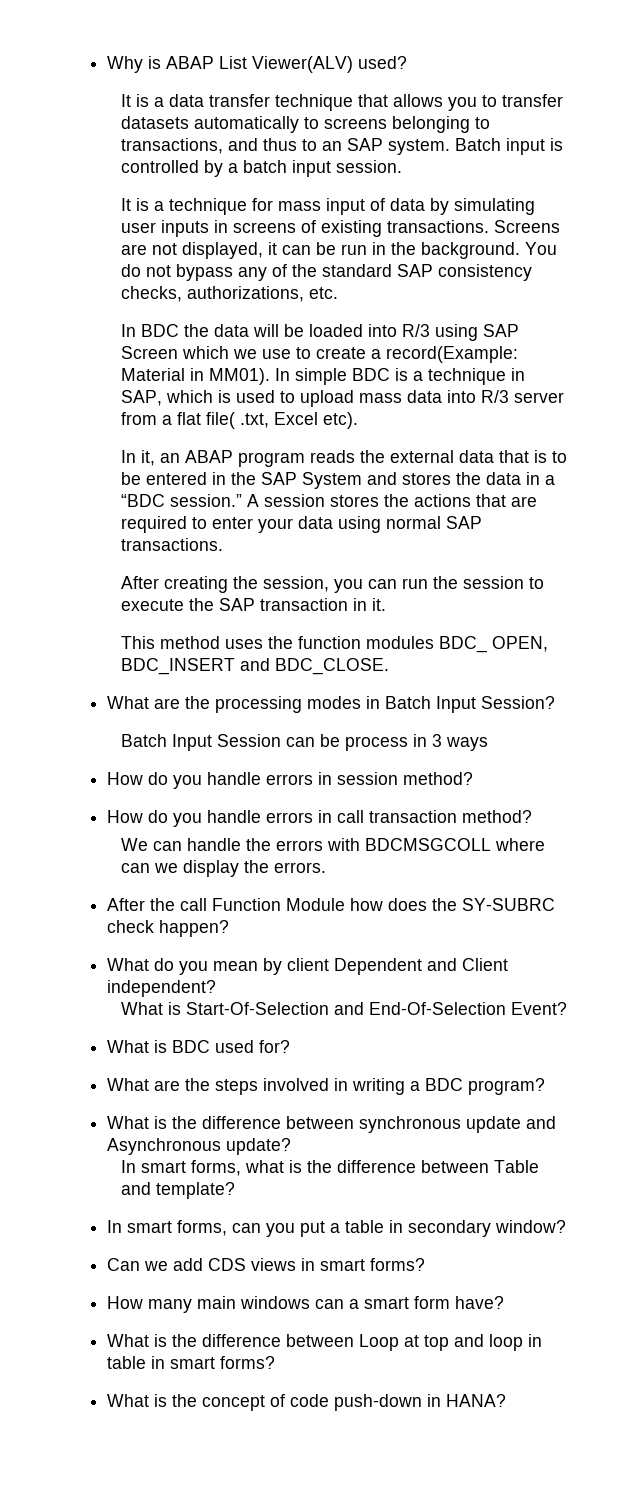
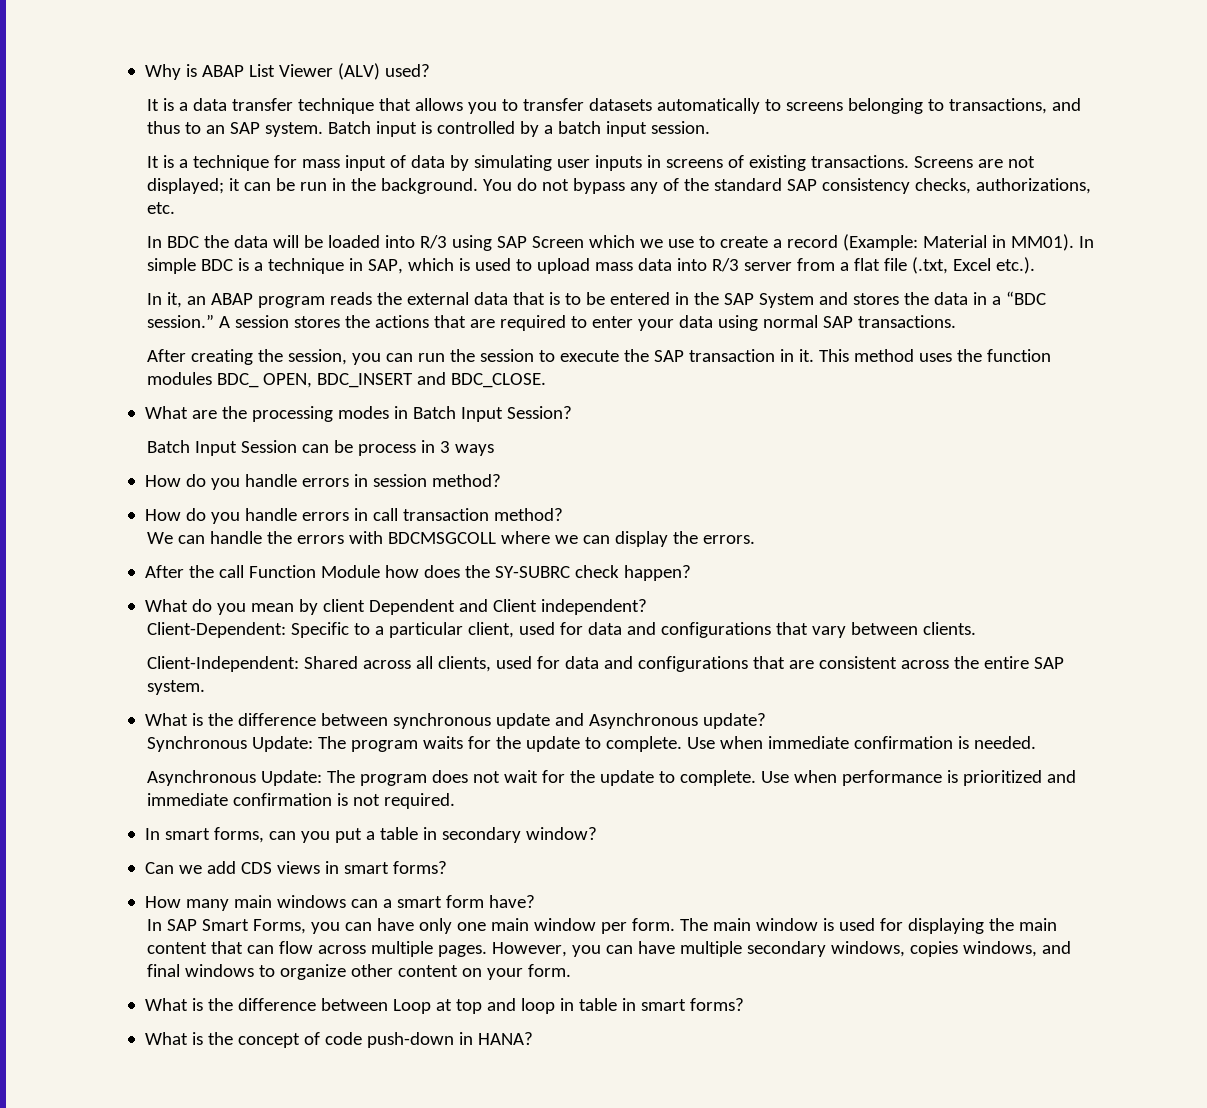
- Why is ABAP List Viewer(ALV) used?
+ Why is ABAP List Viewer (ALV) used?
- Screens are not displayed, it can be run in the background.
+ Screens are not displayed; it can be run in the background.
- In BDC the data will be loaded into R/3 using SAP Screen which we use to create a record(Example: Material in MM01).
+ In BDC the data will be loaded into R/3 using SAP Screen which we use to create a record (Example: Material in MM01).
- In simple BDC is a technique in SAP, which is used to upload mass data into R/3 server from a flat file( .txt, Excel etc).
+ In simple BDC is a technique in SAP, which is used to upload mass data into R/3 server from a flat file (.txt, Excel etc.).
- After creating the session, you can run the session to execute the SAP transaction in it.
- This method uses the function modules BDC_ OPEN, BDC_INSERT and BDC_CLOSE.
+ After creating the session, you can run the session to execute the SAP transaction in it. This method uses the function modules BDC_ OPEN, BDC_INSERT and BDC_CLOSE.
- We can handle the errors with BDCMSGCOLL where can we display the errors.
+ We can handle the errors with BDCMSGCOLL where we can display the errors.
- What is Start-Of-Selection and End-Of-Selection Event?
- What is BDC used for?
- What are the steps involved in writing a BDC program?
+ Client-Dependent: Specific to a particular client, used for data and configurations that vary between clients.
+ Client-Independent: Shared across all clients, used for data and configurations that are consistent across the entire SAP system.
- In smart forms, what is the difference between Table and template?
+ Synchronous Update: The program waits for the update to complete. Use when immediate confirmation is needed.
+ Asynchronous Update: The program does not wait for the update to complete. Use when performance is prioritized and immediate confirmation is not required.
+ In SAP Smart Forms, you can have only one main window per form. The main window is used for displaying the main content that can flow across multiple pages. However, you can have multiple secondary windows, copies windows, and final windows to organize other content on your form.

